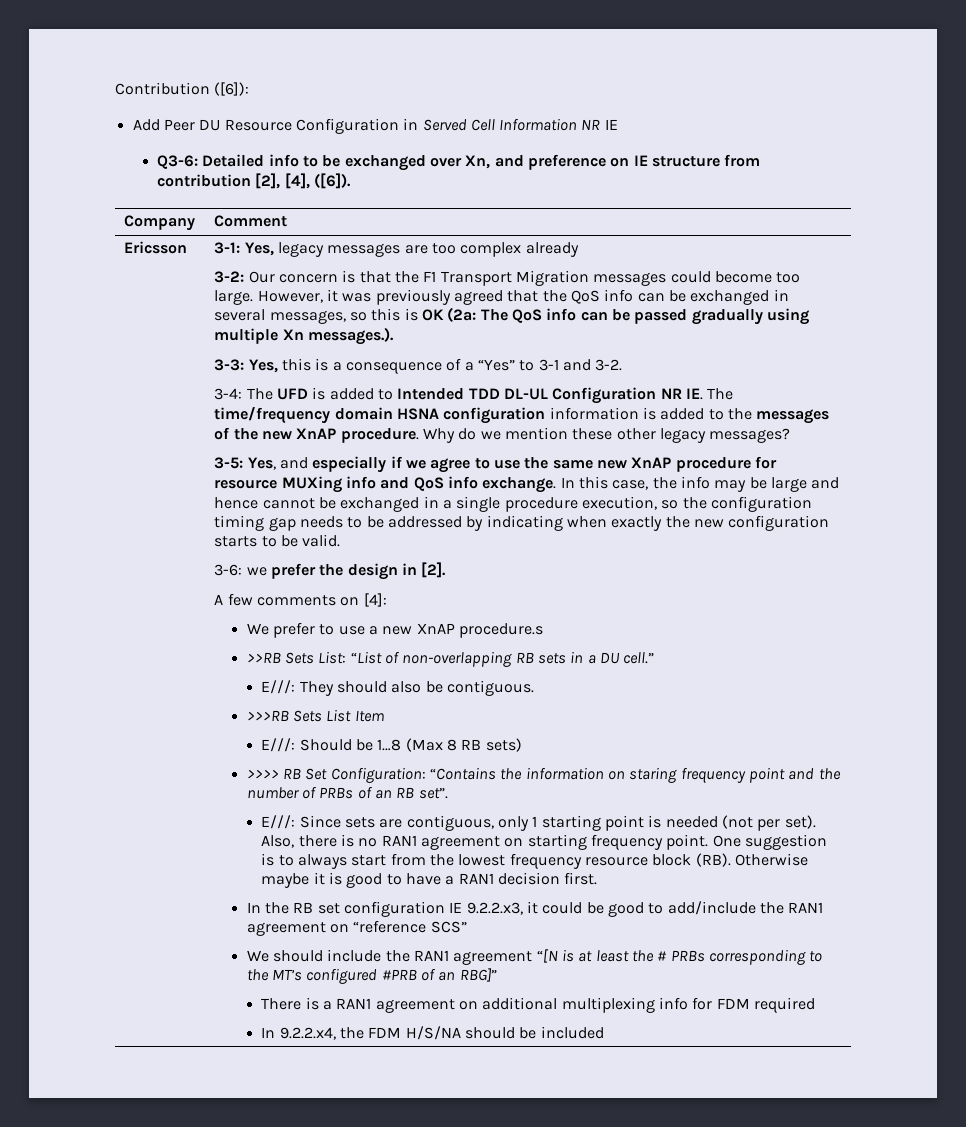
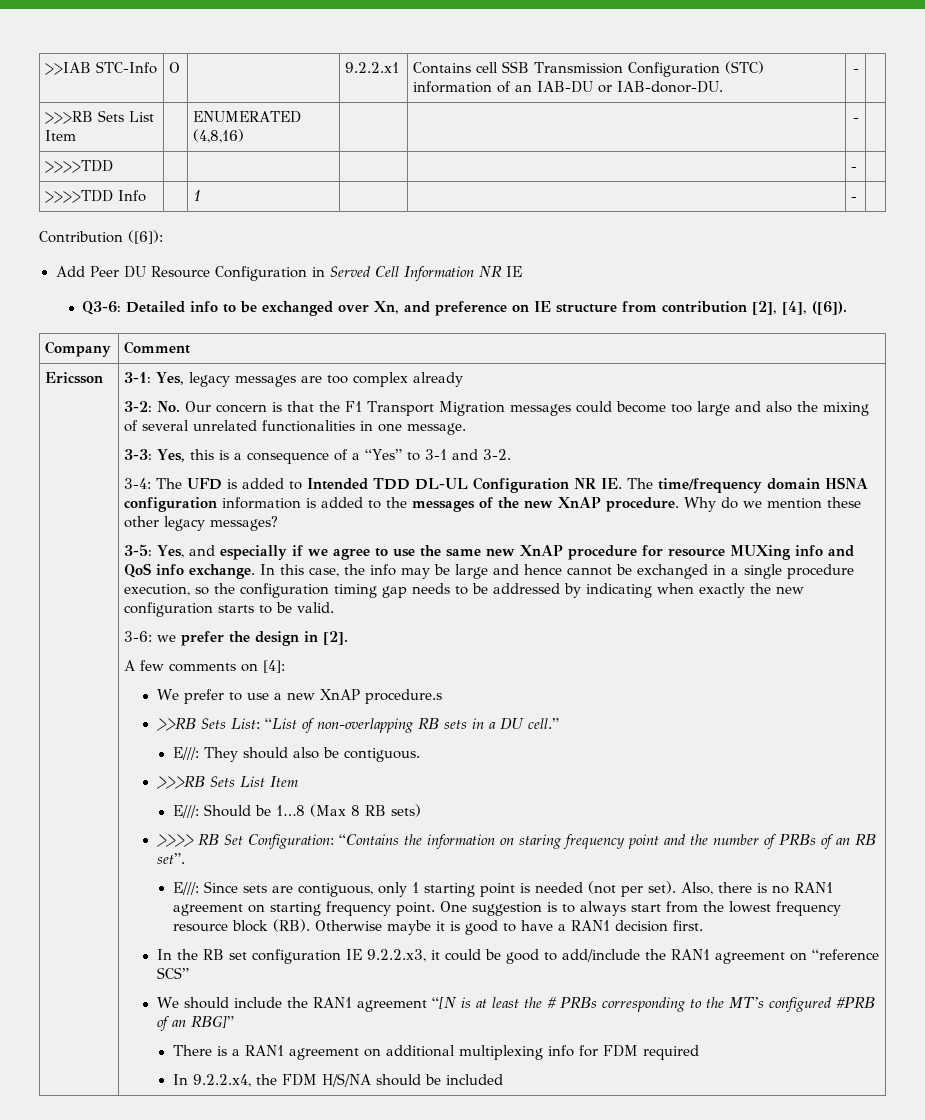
+ >>IAB STC-Info | O | | 9.2.2.x1 | Contains cell SSB Transmission Configuration (STC) information of an IAB-DU or IAB-donor-DU. | - |
+ >>>RB Sets List Item | | ENUMERATED (4,8,16) | | | - |
+ >>>>TDD | | | | | - |
+ >>>>TDD Info | | 1 | | | - |
- 3-2: Our concern is that the F1 Transport Migration messages could become too large. However, it was previously agreed that the QoS info can be exchanged in several messages, so this is OK (2a: The QoS info can be passed gradually using multiple Xn messages.).
+ 3-2: No. Our concern is that the F1 Transport Migration messages could become too large and also the mixing of several unrelated functionalities in one message.

